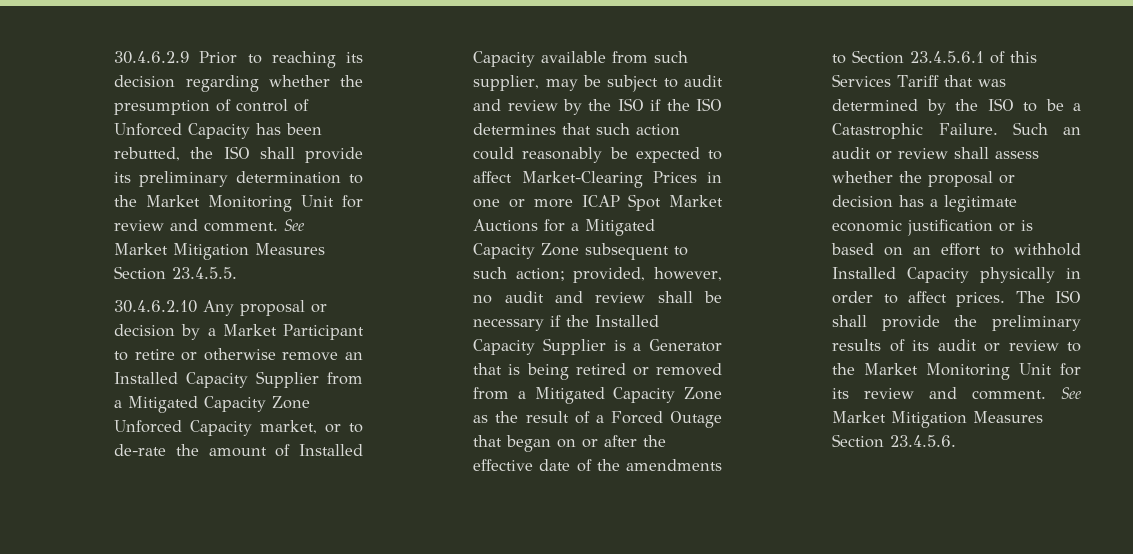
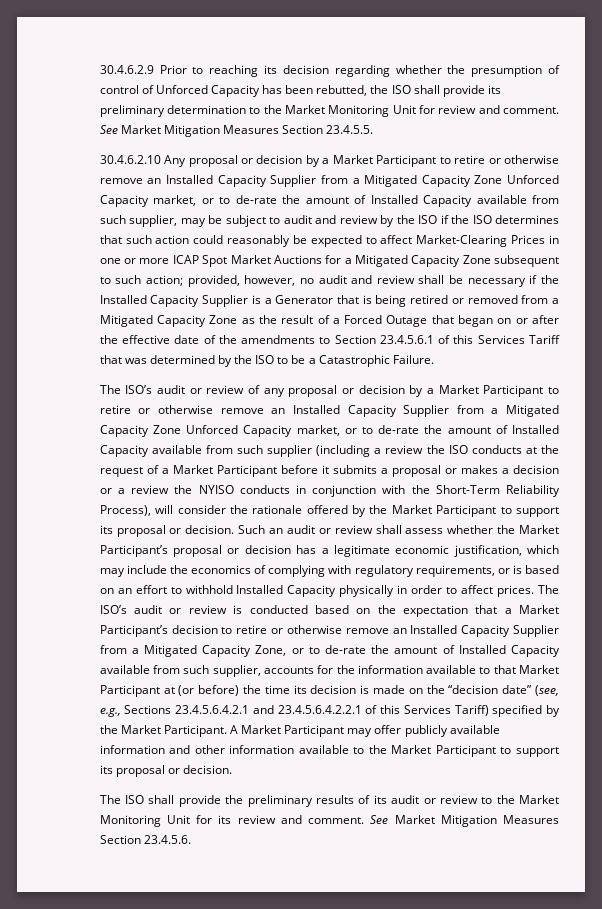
- provided, however, no audit and review shall be necessary if the Installed Capacity Supplier is a Generator that is being retired or removed from a Mitigated Capacity Zone as the result of a Forced Outage that began on or after the effective date of the amendments to Section 23.4.5.6.1 of this Services Tariff that was determined by the ISO to be a Catastrophic Failure. Such an audit or review shall assess whether the proposal or decision has a legitimate economic justification or is based on an effort to withhold Installed Capacity physically in order to affect prices.
+ provided, however, no audit and review shall be necessary if the Installed Capacity Supplier is a Generator that is being retired or removed from a Mitigated Capacity Zone as the result of a Forced Outage that began on or after the effective date of the amendments to Section 23.4.5.6.1 of this Services Tariff that was determined by the ISO to be a Catastrophic Failure.
+ The ISO’s audit or review of any proposal or decision by a Market Participant to retire or otherwise remove an Installed Capacity Supplier from a Mitigated Capacity Zone Unforced Capacity market, or to de-rate the amount of Installed Capacity available from such supplier (including a review the ISO conducts at the request of a Market Participant before it submits a proposal or makes a decision or a review the NYISO conducts in conjunction with the Short-Term Reliability Process), will consider the rationale offered by the Market Participant to support its proposal or decision. Such an audit or review shall assess whether the Market Participant’s proposal or decision has a legitimate economic justification, which may include the economics of complying with regulatory requirements, or is based on an effort to withhold Installed Capacity physically in order to affect prices.
+ The ISO’s audit or review is conducted based on the expectation that a Market Participant’s decision to retire or otherwise remove an Installed Capacity Supplier from a Mitigated Capacity Zone, or to de-rate the amount of Installed Capacity available from such supplier, accounts for the information available to that Market Participant at (or before) the time its decision is made on the “decision date” (see, e.g., Sections 23.4.5.6.4.2.1 and 23.4.5.6.4.2.2.1 of this Services Tariff) specified by the Market Participant. A Market Participant may offer publicly available information and other information available to the Market Participant to support its proposal or decision.

